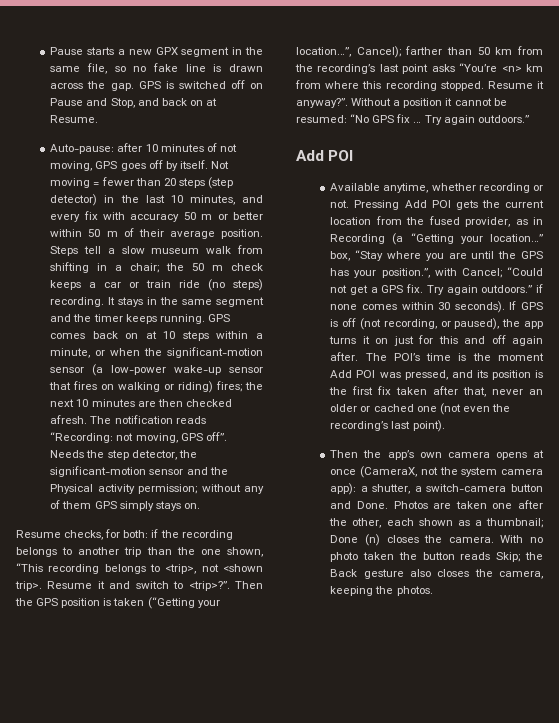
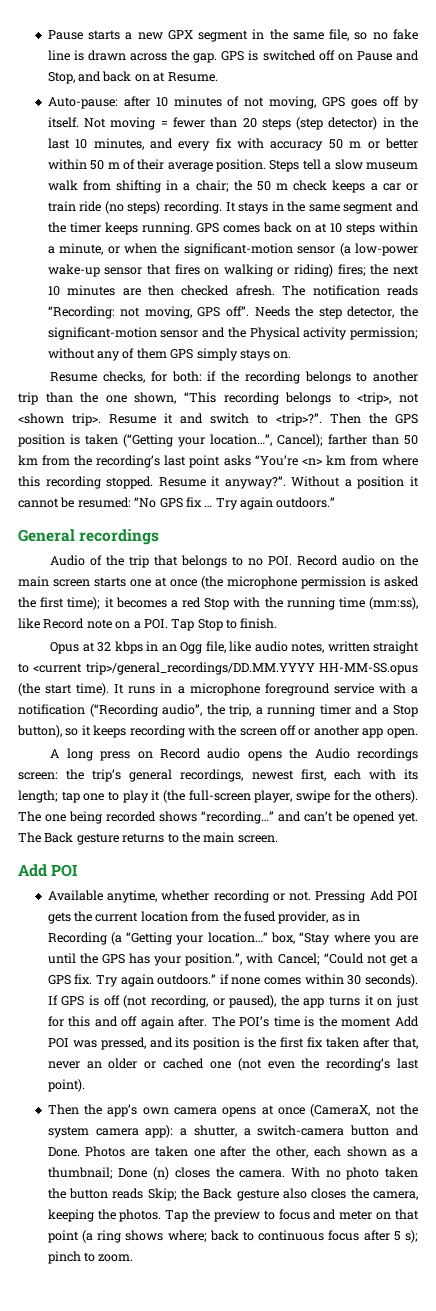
+ General recordings
+ Audio of the trip that belongs to no POI. Record audio on the main screen starts one at once (the microphone permission is asked the first time); it becomes a red Stop with the running time (mm:ss), like Record note on a POI. Tap Stop to finish.
+ Opus at 32 kbps in an Ogg file, like audio notes, written straight to <current trip>/general_recordings/DD.MM.YYYY HH-MM-SS.opus (the start time). It runs in a microphone foreground service with a notification (“Recording audio”, the trip, a running timer and a Stop button), so it keeps recording with the screen off or another app open.
+ A long press on Record audio opens the Audio recordings screen: the trip’s general recordings, newest first, each with its length; tap one to play it (the full-screen player, swipe for the others). The one being recorded shows “recording…” and can’t be opened yet. The Back gesture returns to the main screen.
+ Tap the preview to focus and meter on that point (a ring shows where; back to continuous focus after 5 s); pinch to zoom.

